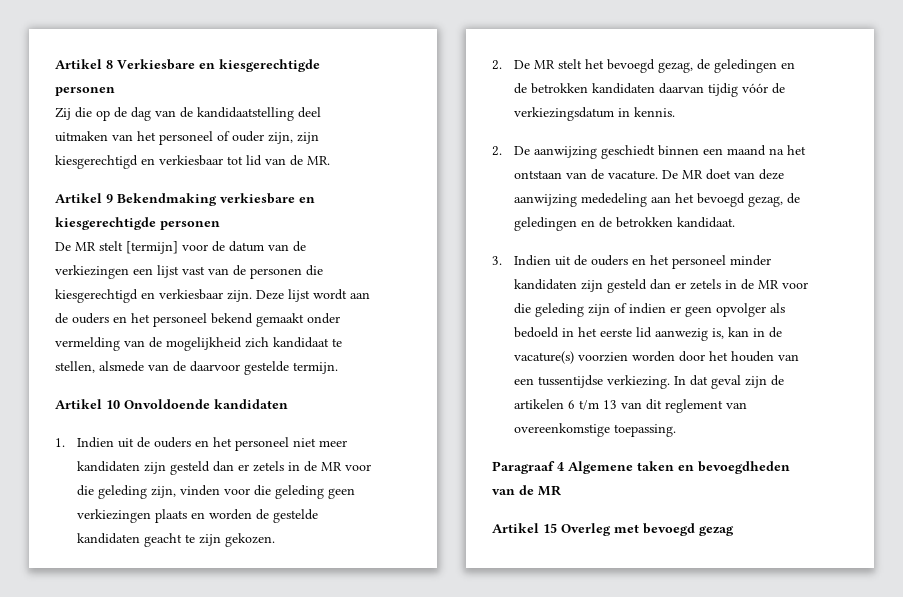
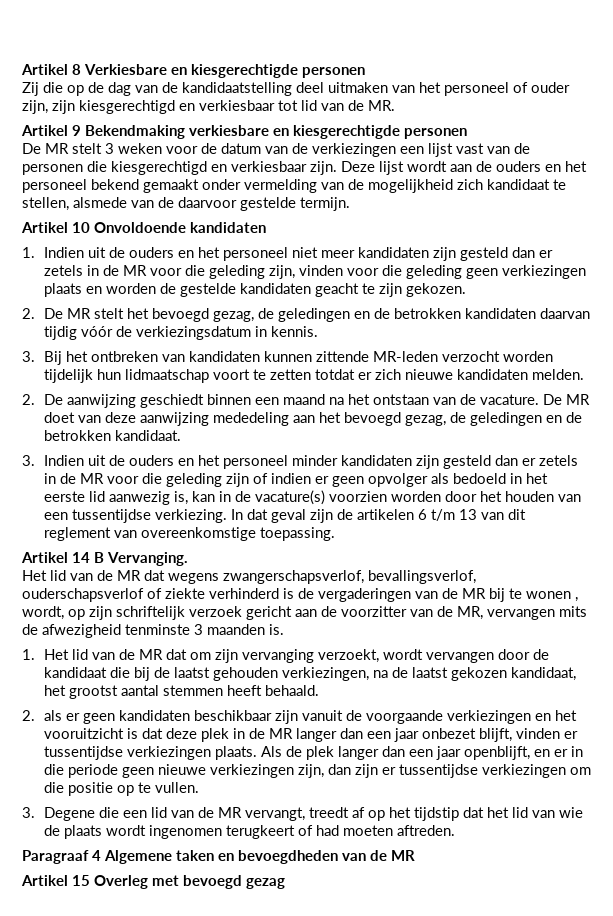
- De MR stelt [termijn] voor de datum van de verkiezingen een lijst vast van de personen die kiesgerechtigd en verkiesbaar zijn.
+ De MR stelt 3 weken voor de datum van de verkiezingen een lijst vast van de personen die kiesgerechtigd en verkiesbaar zijn.
+ 3. Bij het ontbreken van kandidaten kunnen zittende MR-leden verzocht worden tijdelijk hun lidmaatschap voort te zetten totdat er zich nieuwe kandidaten melden.
+ Artikel 14 B Vervanging.
+ Het lid van de MR dat wegens zwangerschapsverlof, bevallingsverlof, ouderschapsverlof of ziekte verhinderd is de vergaderingen van de MR bij te wonen , wordt, op zijn schriftelijk verzoek gericht aan de voorzitter van de MR, vervangen mits de afwezigheid tenminste 3 maanden is.
+ 1. Het lid van de MR dat om zijn vervanging verzoekt, wordt vervangen door de kandidaat die bij de laatst gehouden verkiezingen, na de laatst gekozen kandidaat, het grootst aantal stemmen heeft behaald.
+ 2. als er geen kandidaten beschikbaar zijn vanuit de voorgaande verkiezingen en het vooruitzicht is dat deze plek in de MR langer dan een jaar onbezet blijft, vinden er tussentijdse verkiezingen plaats. Als de plek langer dan een jaar openblijft, en er in die periode geen nieuwe verkiezingen zijn, dan zijn er tussentijdse verkiezingen om die positie op te vullen.
+ 3. Degene die een lid van de MR vervangt, treedt af op het tijdstip dat het lid van wie de plaats wordt ingenomen terugkeert of had moeten aftreden.

